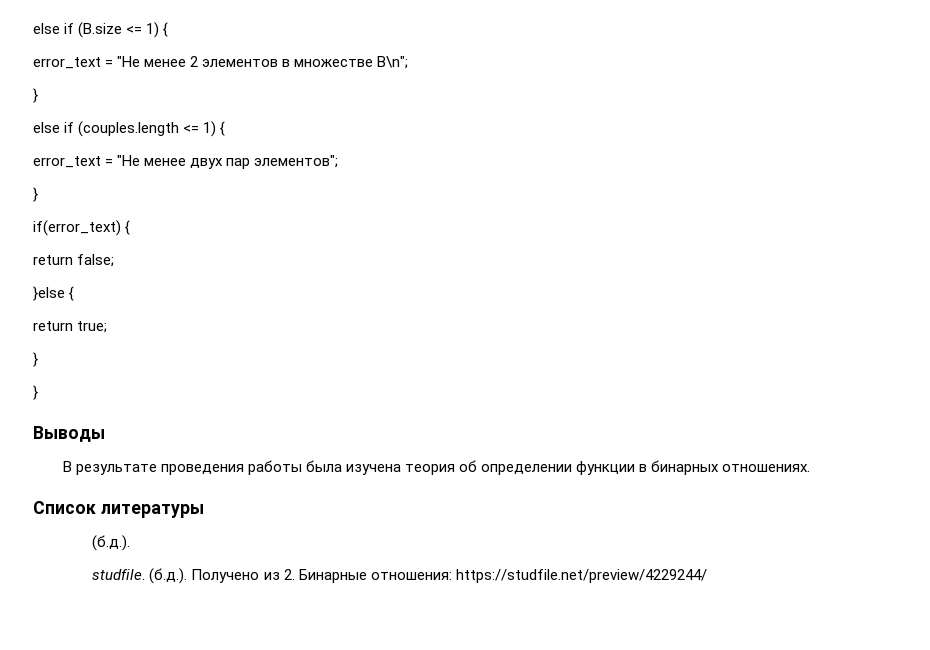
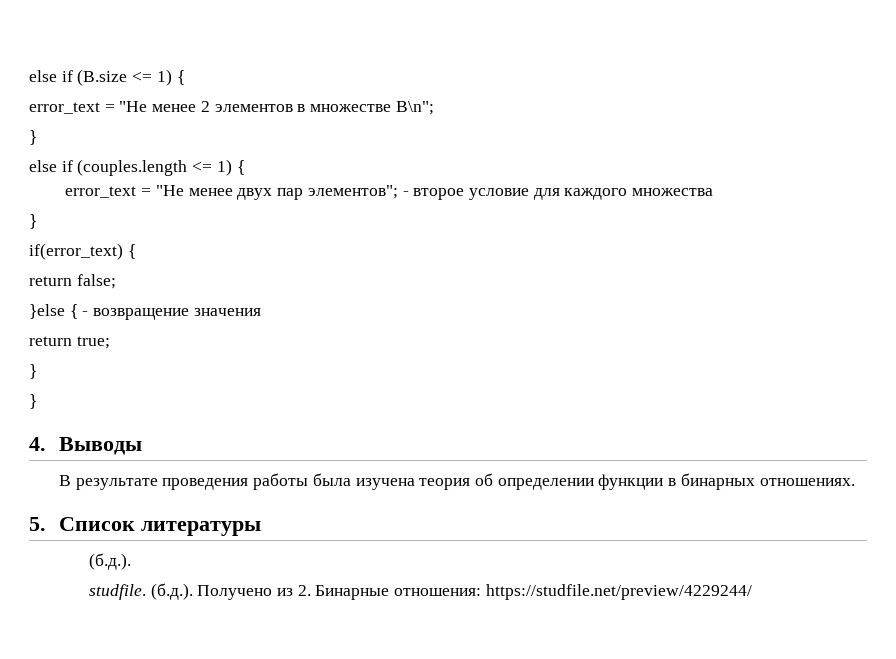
- error_text = "Не менее двух пар элементов";
+ error_text = "Не менее двух пар элементов"; - второе условие для каждого множества
- }else {
+ }else { - возвращение значения
- Выводы
+ 4. Выводы
- Список литературы
+ 5. Список литературы

